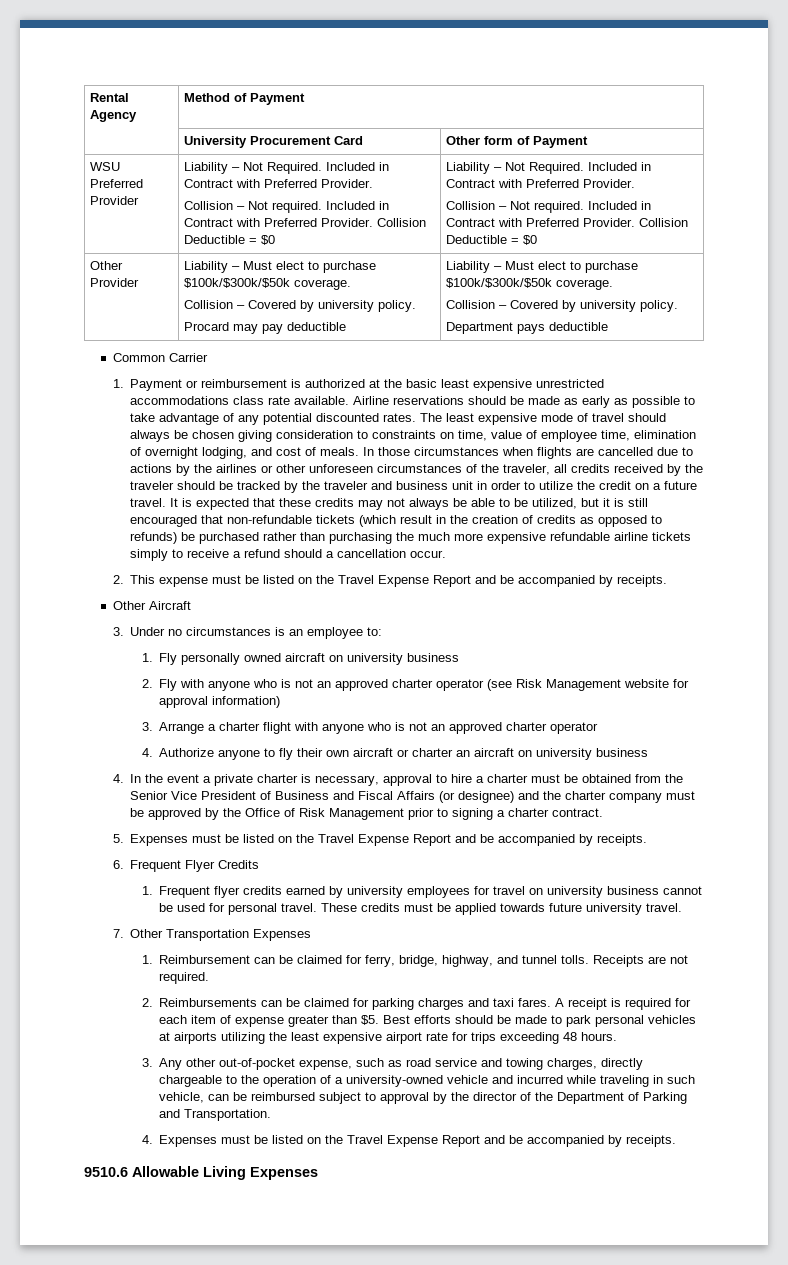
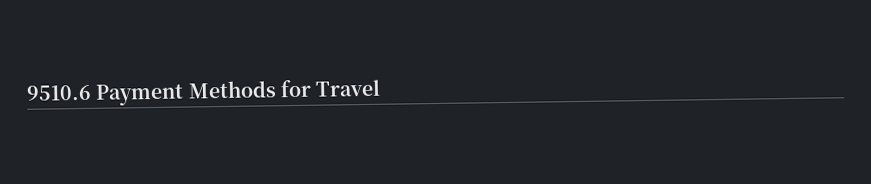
- Rental Agency | Method of Payment
- | University Procurement Card | Other form of Payment
- WSU Preferred Provider | Liability – Not Required. Included in Contract with Preferred Provider.
- Collision – Not required. Included in Contract with Preferred Provider. Collision Deductible = $0 | Liability – Not Required. Included in Contract with Preferred Provider.
- Collision – Not required. Included in Contract with Preferred Provider. Collision Deductible = $0
- Other Provider | Liability – Must elect to purchase $100k/$300k/$50k coverage.
- Collision – Covered by university policy.
- Procard may pay deductible | Liability – Must elect to purchase $100k/$300k/$50k coverage.
- Collision – Covered by university policy.
- Department pays deductible
- Common Carrier
- 1. Payment or reimbursement is authorized at the basic least expensive unrestricted accommodations class rate available. Airline reservations should be made as early as possible to take advantage of any potential discounted rates. The least expensive mode of travel should always be chosen giving consideration to constraints on time, value of employee time, elimination of overnight lodging, and cost of meals. In those circumstances when flights are cancelled due to actions by the airlines or other unforeseen circumstances of the traveler, all credits received by the traveler should be tracked by the traveler and business unit in order to utilize the credit on a future travel. It is expected that these credits may not always be able to be utilized, but it is still encouraged that non-refundable tickets (which result in the creation of credits as opposed to refunds) be purchased rather than purchasing the much more expensive refundable airline tickets simply to receive a refund should a cancellation occur.
- 2. This expense must be listed on the Travel Expense Report and be accompanied by receipts.
- Other Aircraft
- 3. Under no circumstances is an employee to:
- 1. Fly personally owned aircraft on university business
- 2. Fly with anyone who is not an approved charter operator (see Risk Management website for approval information)
- 3. Arrange a charter flight with anyone who is not an approved charter operator
- 4. Authorize anyone to fly their own aircraft or charter an aircraft on university business
- 4. In the event a private charter is necessary, approval to hire a charter must be obtained from the Senior Vice President of Business and Fiscal Affairs (or designee) and the charter company must be approved by the Office of Risk Management prior to signing a charter contract.
- 5. Expenses must be listed on the Travel Expense Report and be accompanied by receipts.
- 6. Frequent Flyer Credits
- 1. Frequent flyer credits earned by university employees for travel on university business cannot be used for personal travel. These credits must be applied towards future university travel.
- 7. Other Transportation Expenses
- 1. Reimbursement can be claimed for ferry, bridge, highway, and tunnel tolls. Receipts are not required.
- 2. Reimbursements can be claimed for parking charges and taxi fares. A receipt is required for each item of expense greater than $5. Best efforts should be made to park personal vehicles at airports utilizing the least expensive airport rate for trips exceeding 48 hours.
- 3. Any other out-of-pocket expense, such as road service and towing charges, directly chargeable to the operation of a university-owned vehicle and incurred while traveling in such vehicle, can be reimbursed subject to approval by the director of the Department of Parking and Transportation.
- 4. Expenses must be listed on the Travel Expense Report and be accompanied by receipts.
- 9510.6 Allowable Living Expenses
+ 9510.6 Payment Methods for Travel

